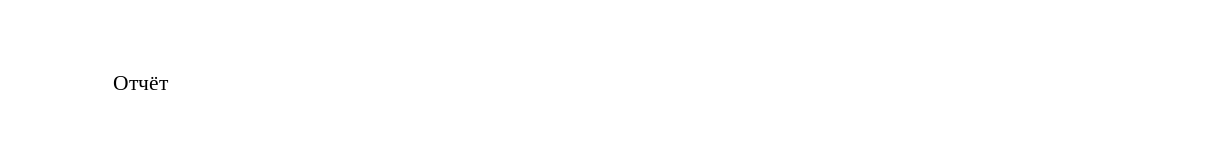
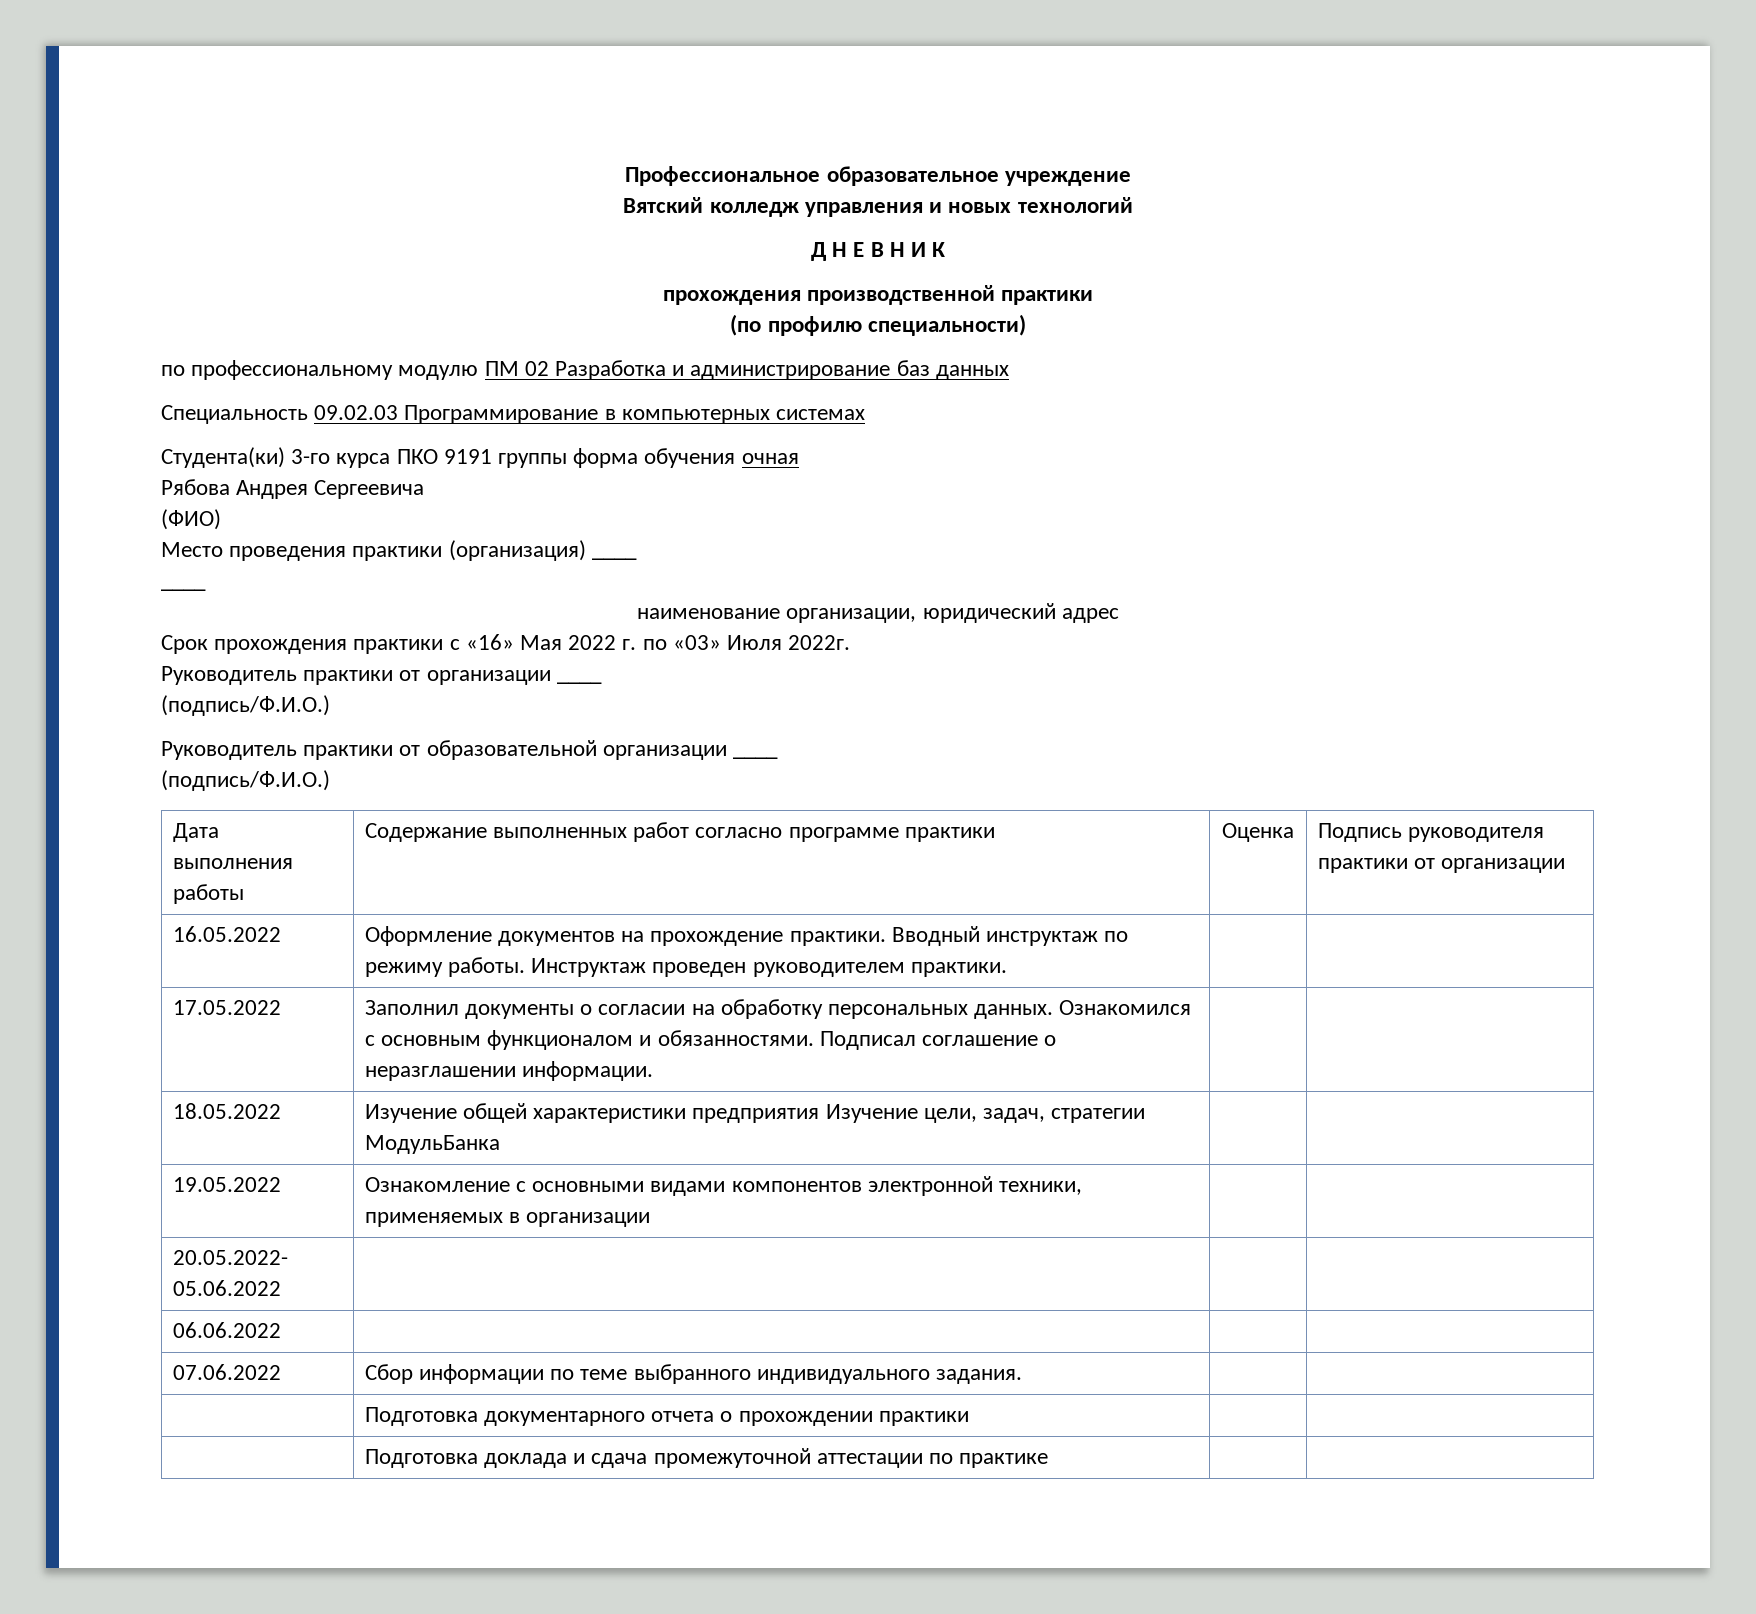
- Отчёт
+ Профессиональное образовательное учреждение
+ Вятский колледж управления и новых технологий
+ Д Н Е В Н И К
+ прохождения производственной практики
+ (по профилю специальности)
+ по профессиональному модулю ПМ 02 Разработка и администрирование баз данных
+ Специальность 09.02.03 Программирование в компьютерных системах
+ Студента(ки) 3-го курса ПКО 9191 группы форма обучения очная
+ Рябова Андрея Сергеевича
+ (ФИО)
+ Место проведения практики (организация) ____
+ ____
+ наименование организации, юридический адрес
+ Срок прохождения практики с «16» Мая 2022 г. по «03» Июля 2022г.
+ Руководитель практики от организации ____
+ (подпись/Ф.И.О.)
+ Руководитель практики от образовательной организации ____
+ (подпись/Ф.И.О.)
+ Дата выполнения работы | Содержание выполненных работ согласно программе практики | Оценка | Подпись руководителя практики от организации
+ 16.05.2022 | Оформление документов на прохождение практики. Вводный инструктаж по режиму работы. Инструктаж проведен руководителем практики. | |
+ 17.05.2022 | Заполнил документы о согласии на обработку персональных данных. Ознакомился с основным функционалом и обязанностями. Подписал соглашение о неразглашении информации. | |
+ 18.05.2022 | Изучение общей характеристики предприятия Изучение цели, задач, стратегии МодульБанка | |
+ 19.05.2022 | Ознакомление с основными видами компонентов электронной техники, применяемых в организации | |
+ 20.05.2022- 05.06.2022 | | |
+ 06.06.2022 | | |
+ 07.06.2022 | Сбор информации по теме выбранного индивидуального задания. | |
+ | Подготовка документарного отчета о прохождении практики | |
+ | Подготовка доклада и сдача промежуточной аттестации по практике | |

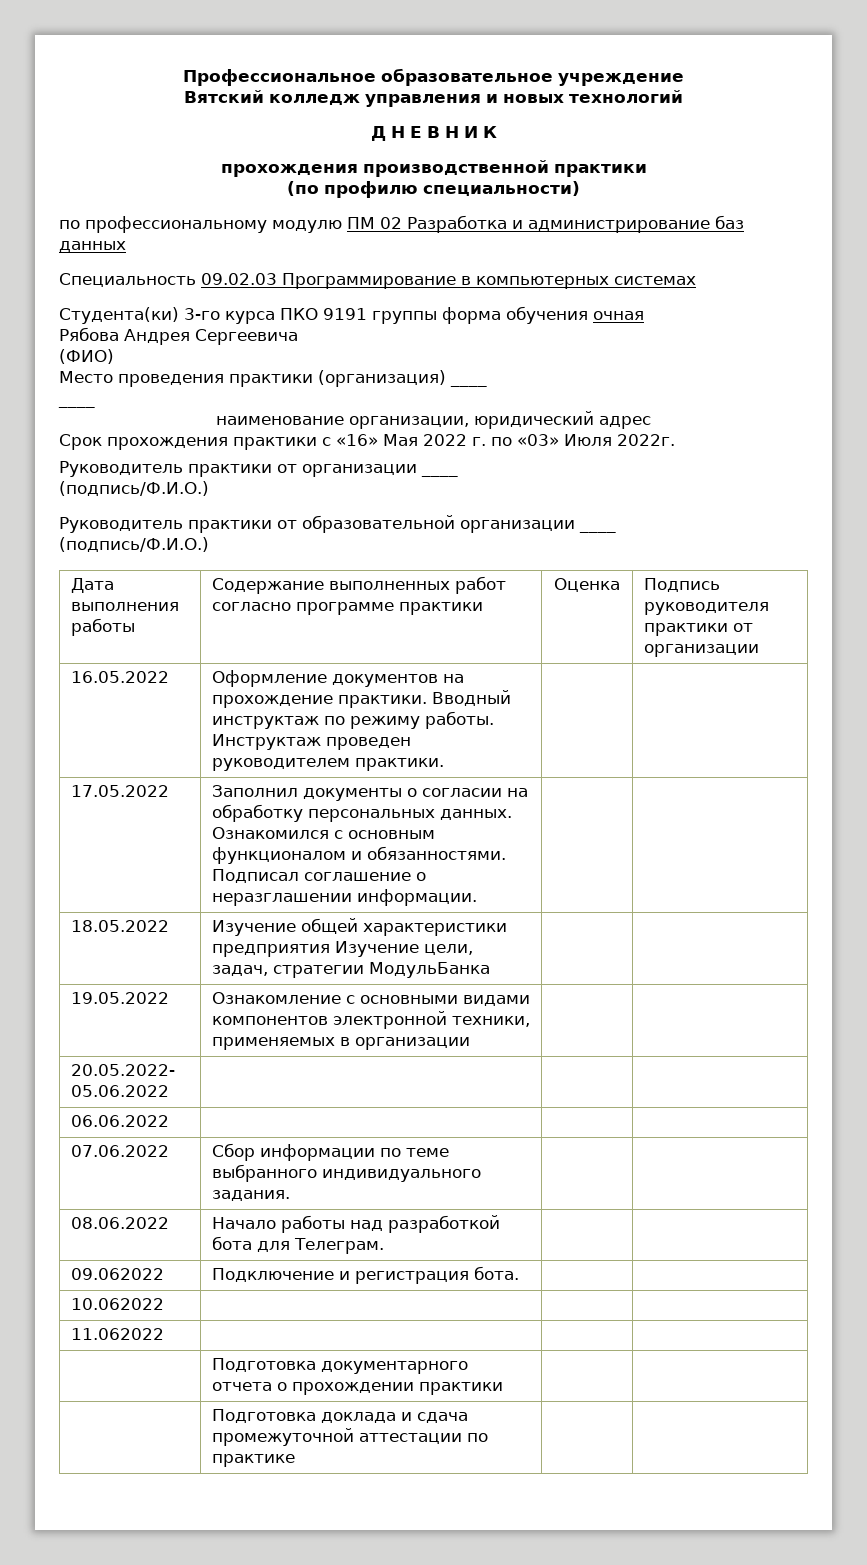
+ 08.06.2022 | Начало работы над разработкой бота для Телеграм. | |
+ 09.062022 | Подключение и регистрация бота. | |
+ 10.062022 | | |
+ 11.062022 | | |

